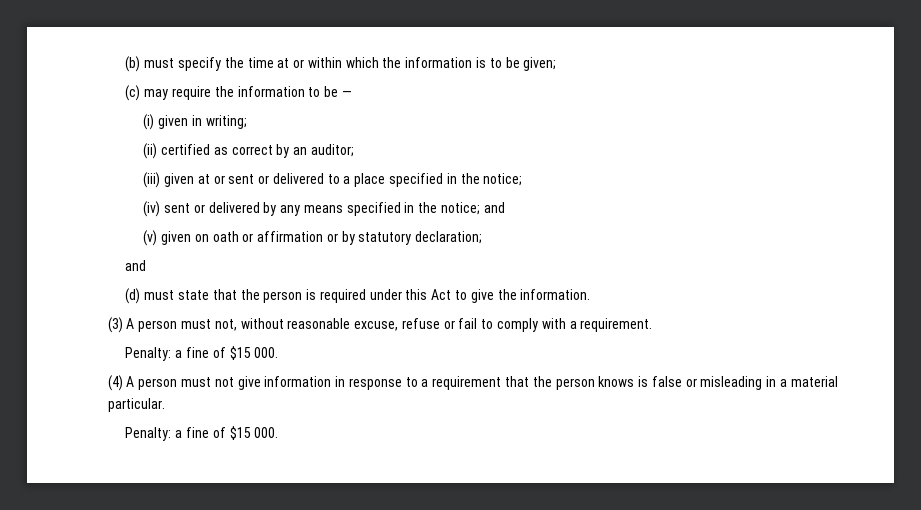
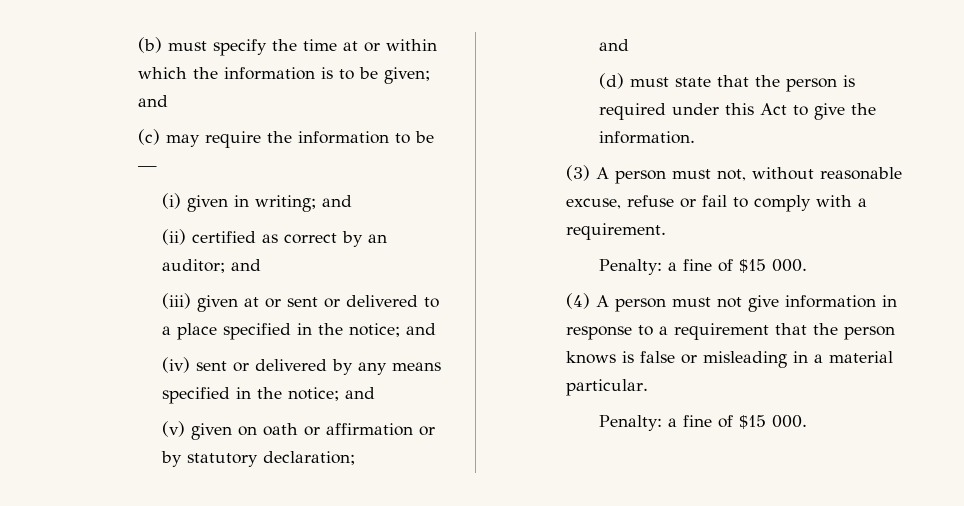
- (b) must specify the time at or within which the information is to be given;
+ (b) must specify the time at or within which the information is to be given; and
- (i) given in writing;
+ (i) given in writing; and
- (ii) certified as correct by an auditor;
+ (ii) certified as correct by an auditor; and
- (iii) given at or sent or delivered to a place specified in the notice;
+ (iii) given at or sent or delivered to a place specified in the notice; and

